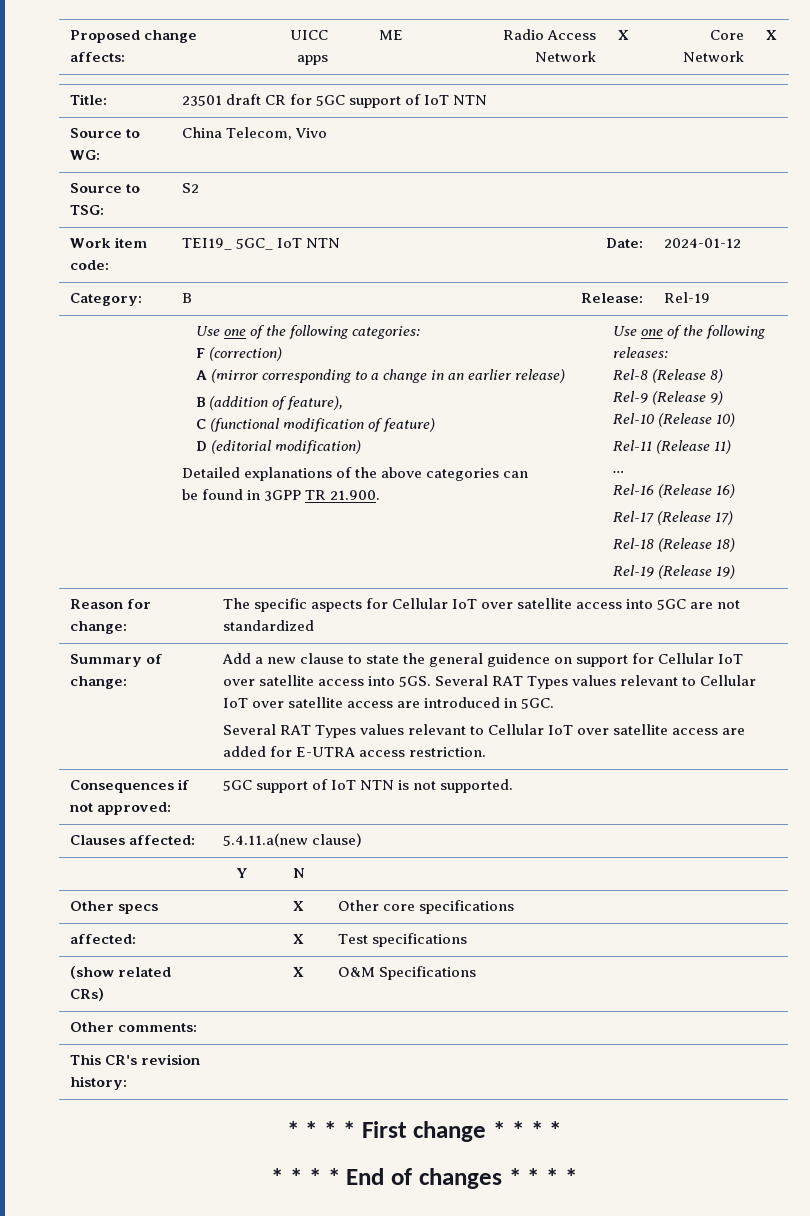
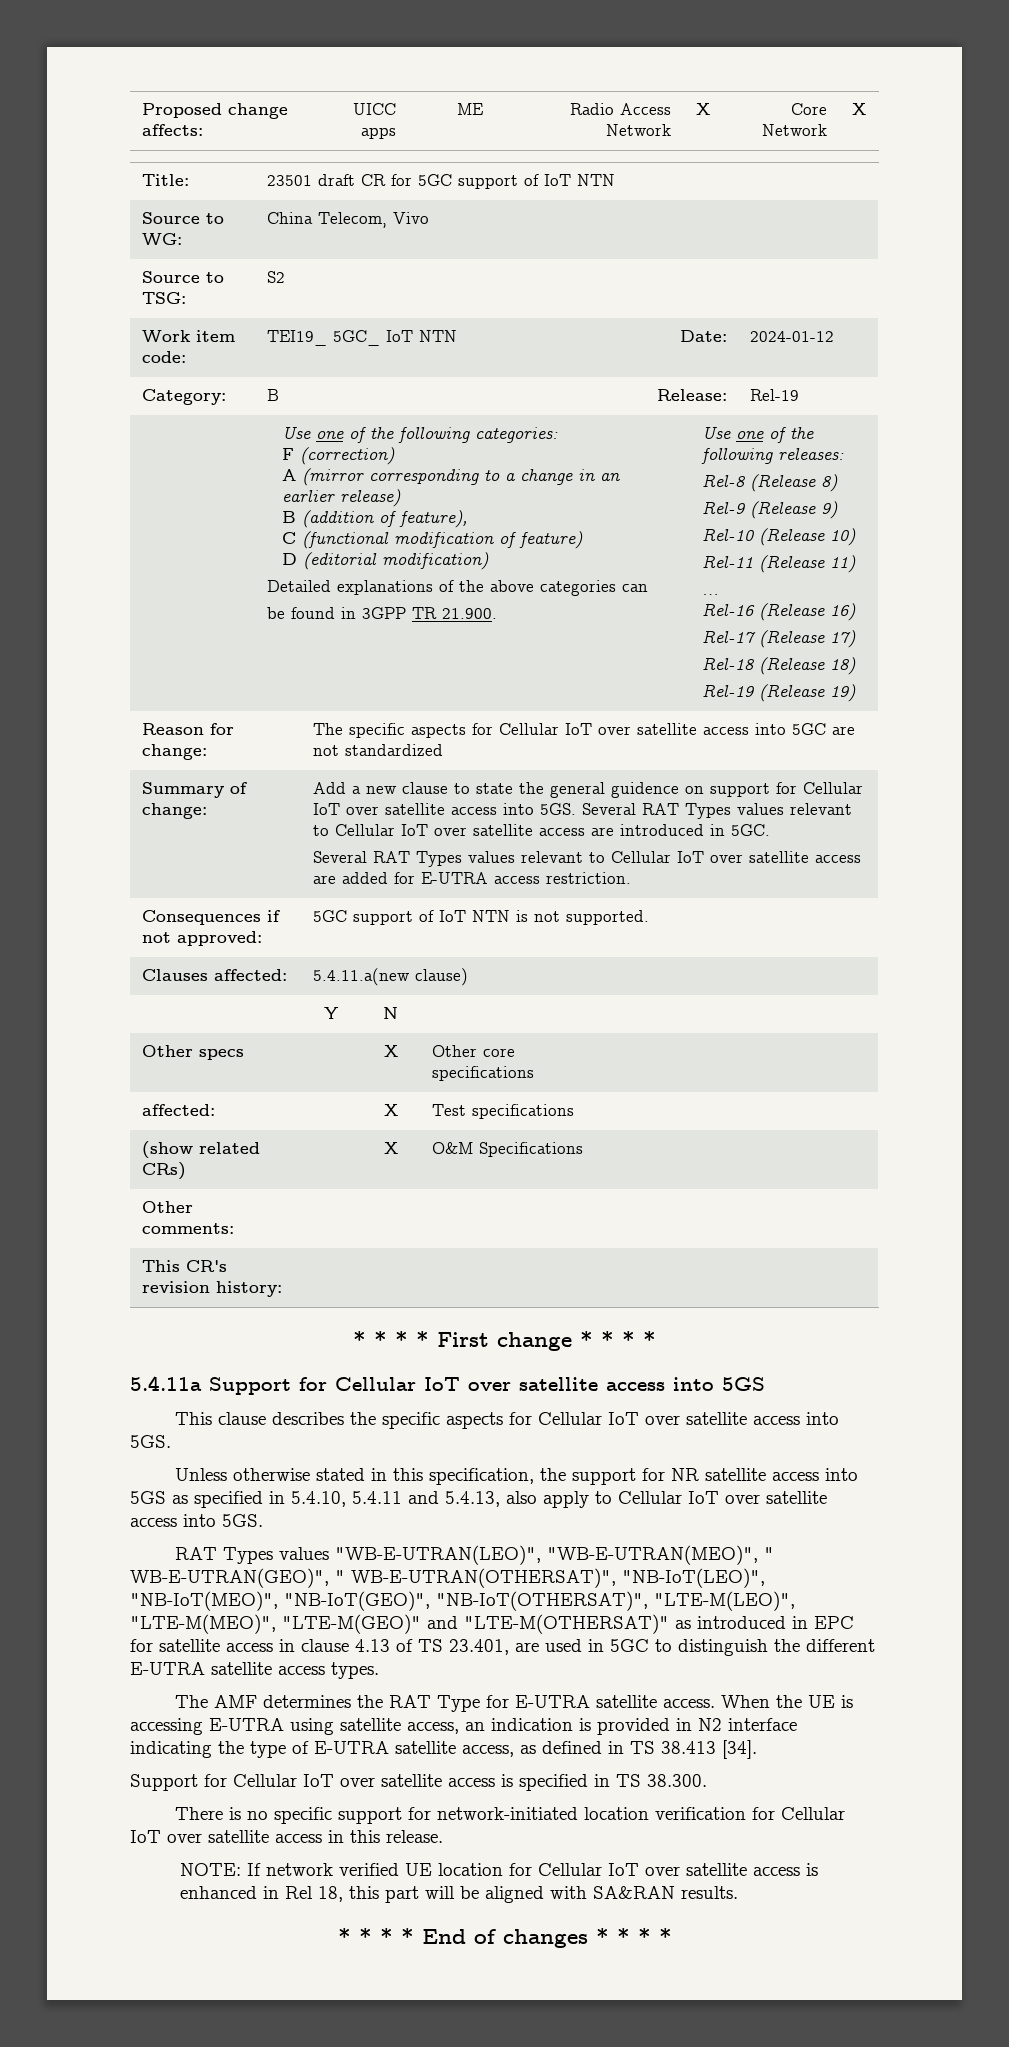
+ 5.4.11a Support for Cellular IoT over satellite access into 5GS
+ This clause describes the specific aspects for Cellular IoT over satellite access into 5GS.
+ Unless otherwise stated in this specification, the support for NR satellite access into 5GS as specified in 5.4.10, 5.4.11 and 5.4.13, also apply to Cellular IoT over satellite access into 5GS.
+ RAT Types values "WB-E-UTRAN(LEO)", "WB-E-UTRAN(MEO)", " WB-E-UTRAN(GEO)", " WB-E-UTRAN(OTHERSAT)", "NB-IoT(LEO)", "NB-IoT(MEO)", "NB-IoT(GEO)", "NB-IoT(OTHERSAT)", "LTE-M(LEO)", "LTE-M(MEO)", "LTE-M(GEO)" and "LTE-M(OTHERSAT)" as introduced in EPC for satellite access in clause 4.13 of TS 23.401, are used in 5GC to distinguish the different E-UTRA satellite access types.
+ The AMF determines the RAT Type for E-UTRA satellite access. When the UE is accessing E-UTRA using satellite access, an indication is provided in N2 interface indicating the type of E-UTRA satellite access, as defined in TS 38.413 [34].
+ Support for Cellular IoT over satellite access is specified in TS 38.300.
+ There is no specific support for network-initiated location verification for Cellular IoT over satellite access in this release.
+ NOTE: If network verified UE location for Cellular IoT over satellite access is enhanced in Rel 18, this part will be aligned with SA&RAN results.

